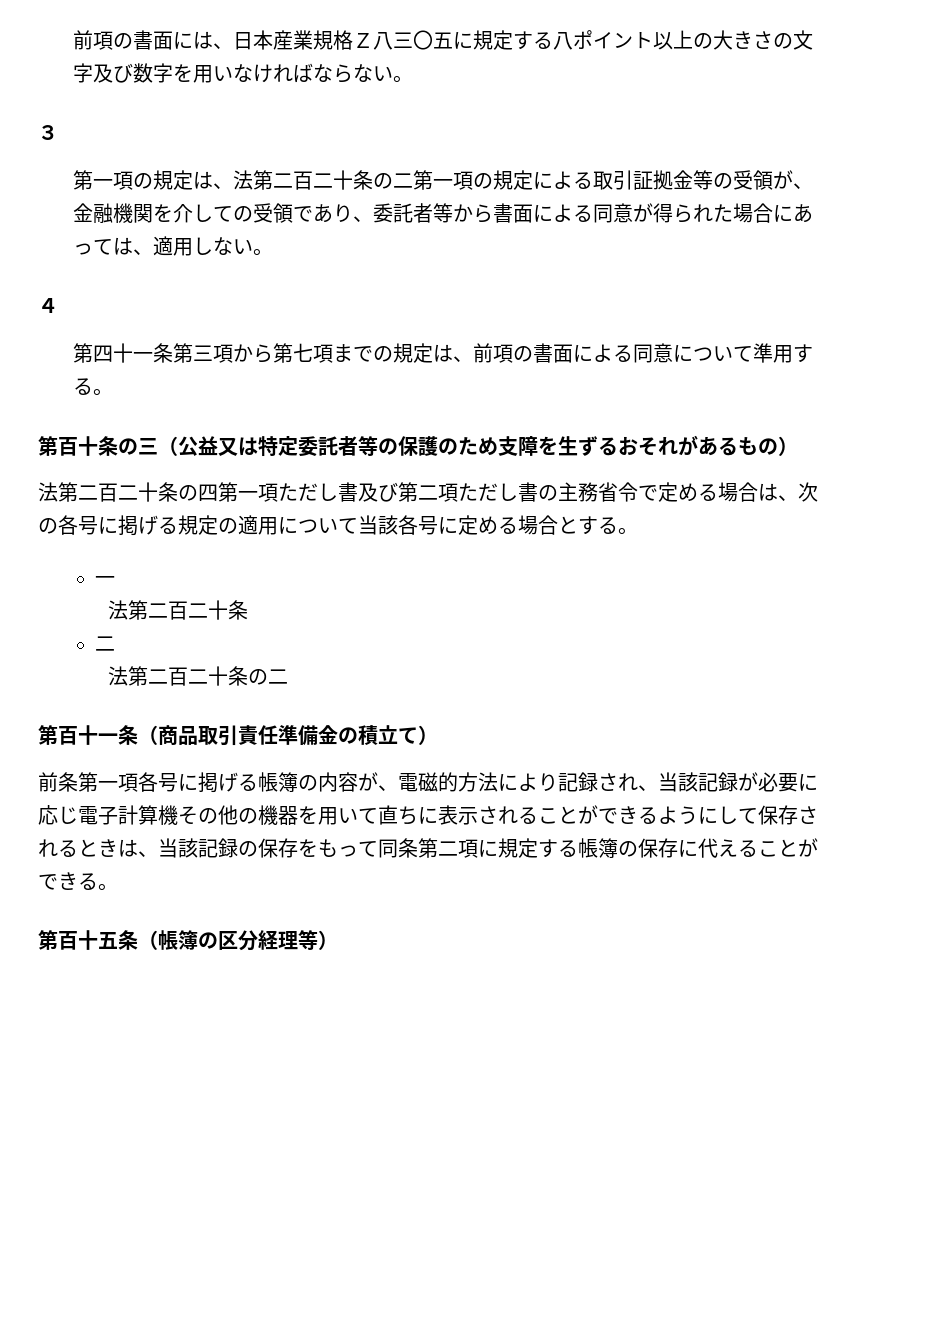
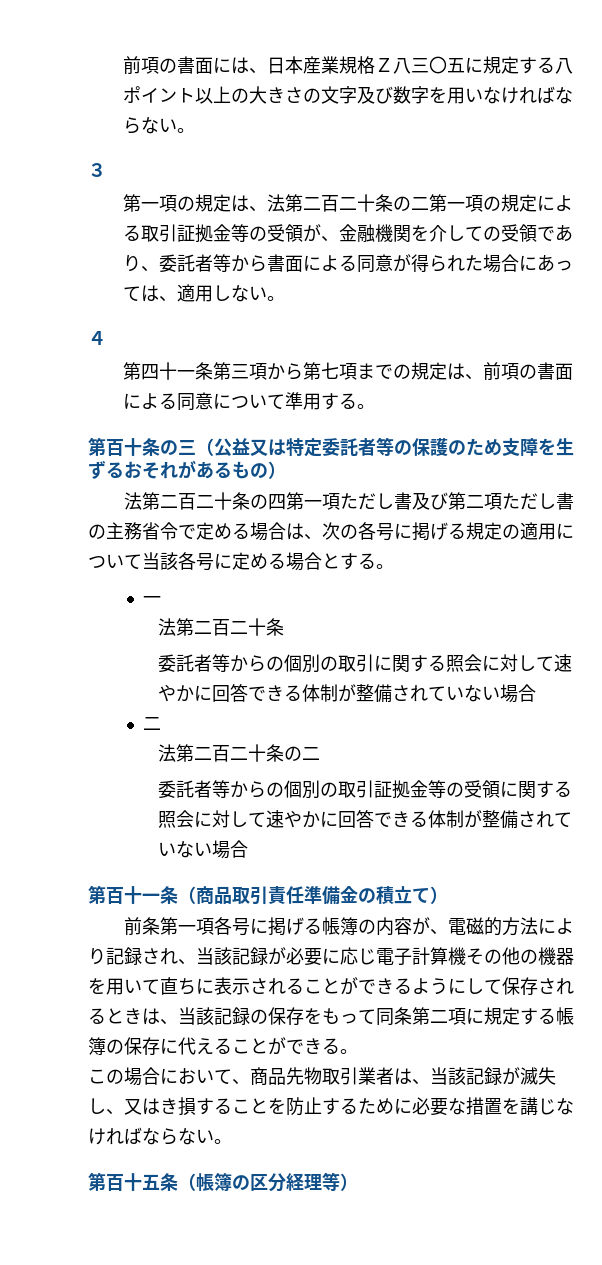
+ 委託者等からの個別の取引に関する照会に対して速やかに回答できる体制が整備されていない場合
+ 委託者等からの個別の取引証拠金等の受領に関する照会に対して速やかに回答できる体制が整備されていない場合
+ この場合において、商品先物取引業者は、当該記録が滅失し、又はき損することを防止するために必要な措置を講じなければならない。

